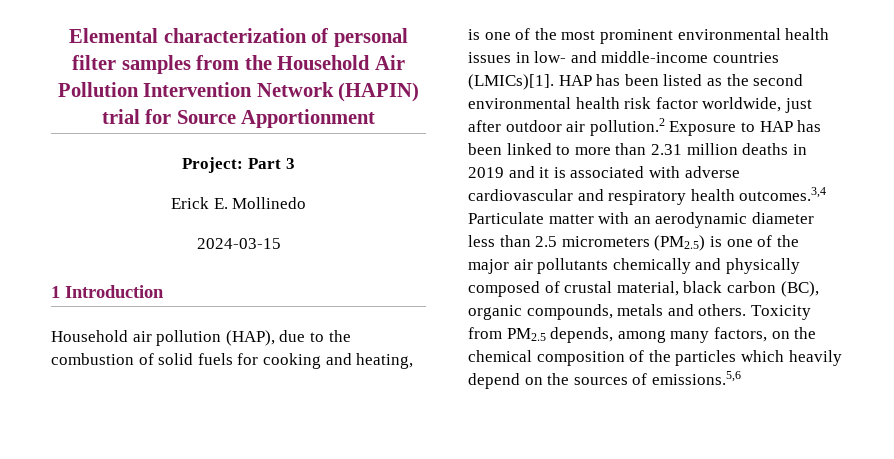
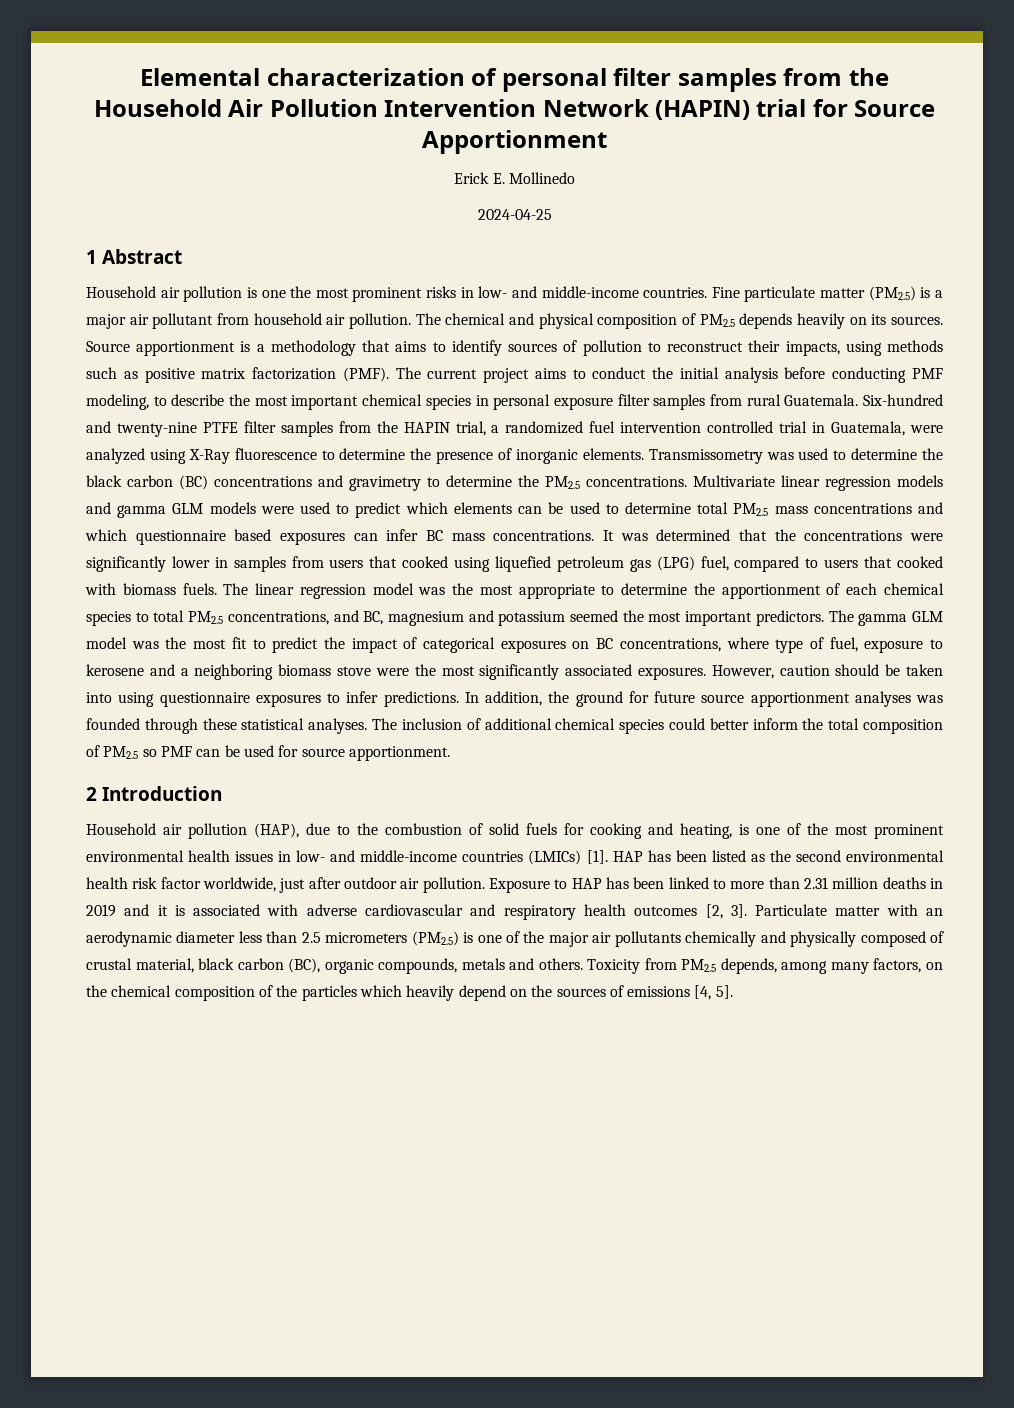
- Project: Part 3
- 2024-03-15
+ 2024-04-25
- 1 Introduction
+ 1 Abstract
+ Household air pollution is one the most prominent risks in low- and middle-income countries. Fine particulate matter (PM2.5) is a major air pollutant from household air pollution. The chemical and physical composition of PM2.5 depends heavily on its sources. Source apportionment is a methodology that aims to identify sources of pollution to reconstruct their impacts, using methods such as positive matrix factorization (PMF). The current project aims to conduct the initial analysis before conducting PMF modeling, to describe the most important chemical species in personal exposure filter samples from rural Guatemala. Six-hundred and twenty-nine PTFE filter samples from the HAPIN trial, a randomized fuel intervention controlled trial in Guatemala, were analyzed using X-Ray fluorescence to determine the presence of inorganic elements. Transmissometry was used to determine the black carbon (BC) concentrations and gravimetry to determine the PM2.5 concentrations. Multivariate linear regression models and gamma GLM models were used to predict which elements can be used to determine total PM2.5 mass concentrations and which questionnaire based exposures can infer BC mass concentrations. It was determined that the concentrations were significantly lower in samples from users that cooked using liquefied petroleum gas (LPG) fuel, compared to users that cooked with biomass fuels. The linear regression model was the most appropriate to determine the apportionment of each chemical species to total PM2.5 concentrations, and BC, magnesium and potassium seemed the most important predictors. The gamma GLM model was the most fit to predict the impact of categorical exposures on BC concentrations, where type of fuel, exposure to kerosene and a neighboring biomass stove were the most significantly associated exposures. However, caution should be taken into using questionnaire exposures to infer predictions. In addition, the ground for future source apportionment analyses was founded through these statistical analyses. The inclusion of additional chemical species could better inform the total composition of PM2.5 so PMF can be used for source apportionment.
+ 2 Introduction
- Household air pollution (HAP), due to the combustion of solid fuels for cooking and heating, is one of the most prominent environmental health issues in low- and middle-income countries (LMICs)[1].
+ Household air pollution (HAP), due to the combustion of solid fuels for cooking and heating, is one of the most prominent environmental health issues in low- and middle-income countries (LMICs) [1].
- HAP has been listed as the second environmental health risk factor worldwide, just after outdoor air pollution.2 Exposure to HAP has been linked to more than 2.31 million deaths in 2019 and it is associated with adverse cardiovascular and respiratory health outcomes.3,4 Particulate matter with an aerodynamic diameter less than 2.5 micrometers (PM2.5) is one of the major air pollutants chemically and physically composed of crustal material, black carbon (BC), organic compounds, metals and others.
+ HAP has been listed as the second environmental health risk factor worldwide, just after outdoor air pollution. Exposure to HAP has been linked to more than 2.31 million deaths in 2019 and it is associated with adverse cardiovascular and respiratory health outcomes [2, 3]. Particulate matter with an aerodynamic diameter less than 2.5 micrometers (PM2.5) is one of the major air pollutants chemically and physically composed of crustal material, black carbon (BC), organic compounds, metals and others.
- Toxicity from PM2.5 depends, among many factors, on the chemical composition of the particles which heavily depend on the sources of emissions.5,6
+ Toxicity from PM2.5 depends, among many factors, on the chemical composition of the particles which heavily depend on the sources of emissions [4, 5].

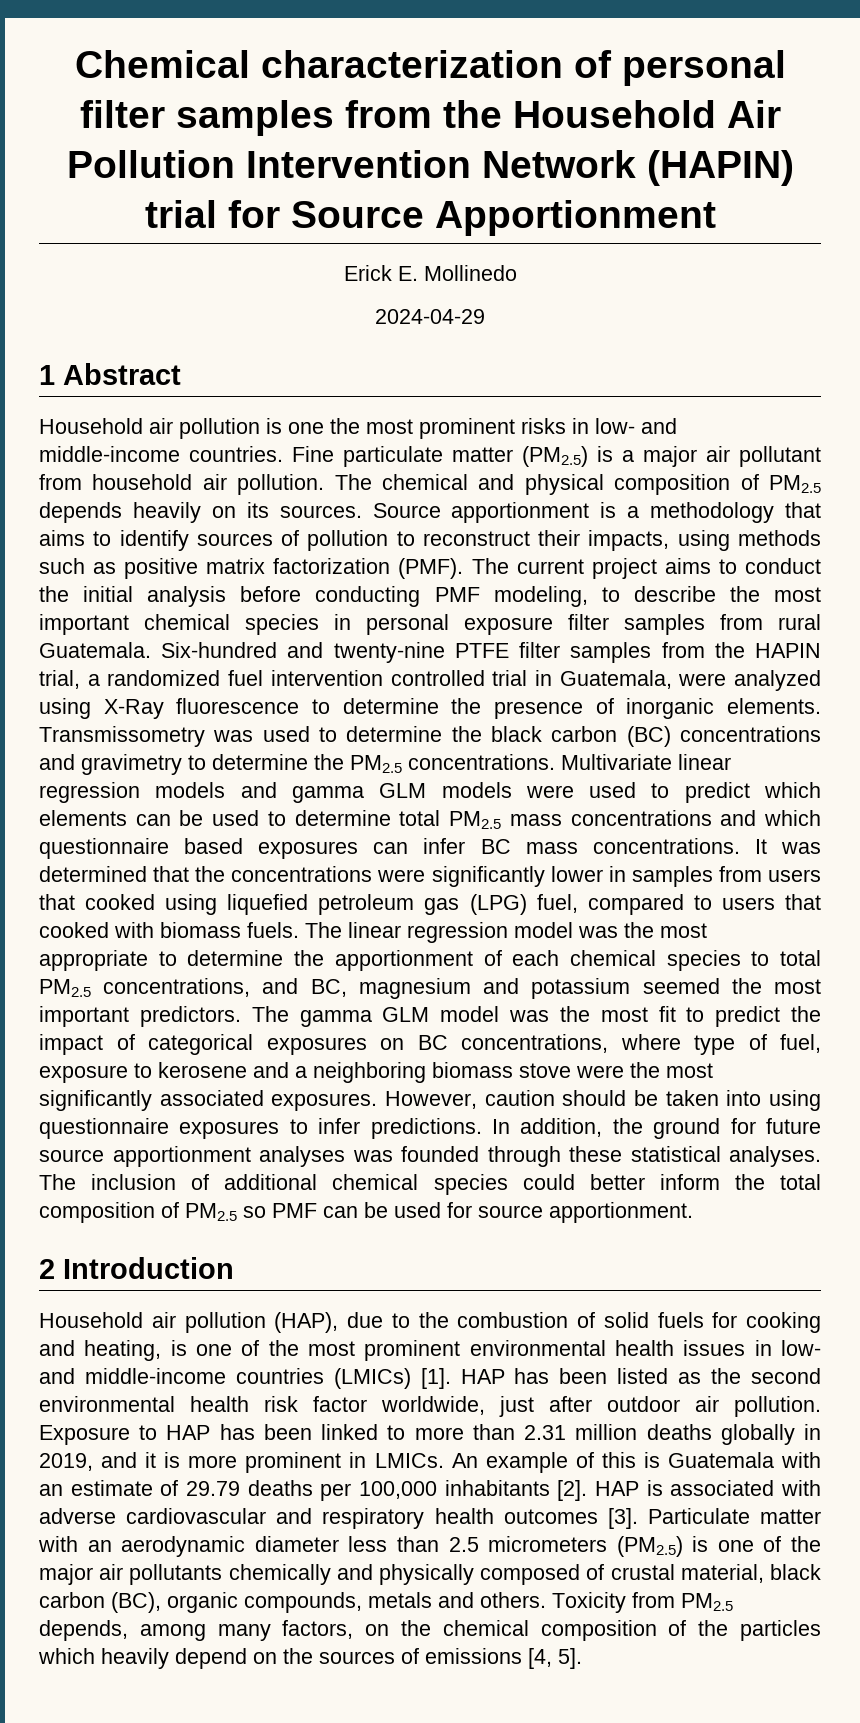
- Elemental characterization of personal filter samples from the Household Air Pollution Intervention Network (HAPIN) trial for Source Apportionment
+ Chemical characterization of personal filter samples from the Household Air Pollution Intervention Network (HAPIN) trial for Source Apportionment
- 2024-04-25
+ 2024-04-29
- Exposure to HAP has been linked to more than 2.31 million deaths in 2019 and it is associated with adverse cardiovascular and respiratory health outcomes [2, 3].
+ Exposure to HAP has been linked to more than 2.31 million deaths globally in 2019, and it is more prominent in LMICs. An example of this is Guatemala with an estimate of 29.79 deaths per 100,000 inhabitants [2]. HAP is associated with adverse cardiovascular and respiratory health outcomes [3].

